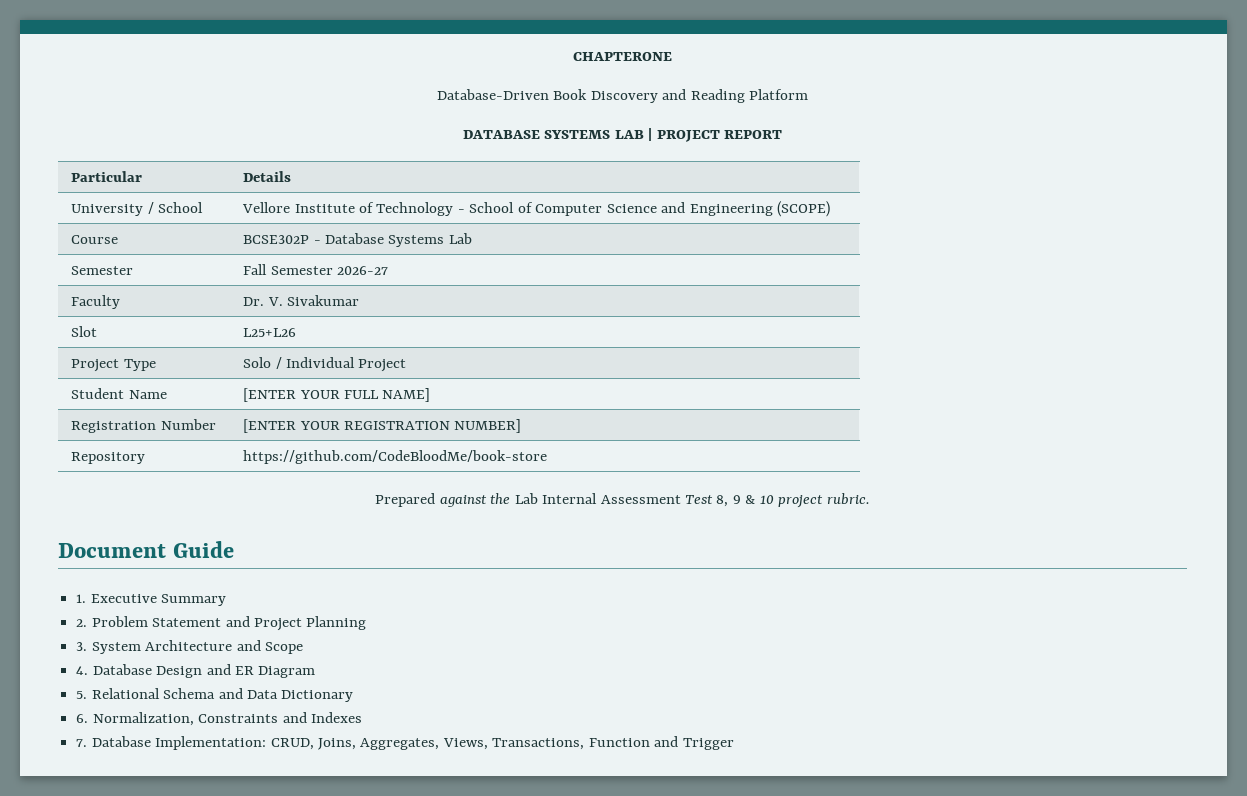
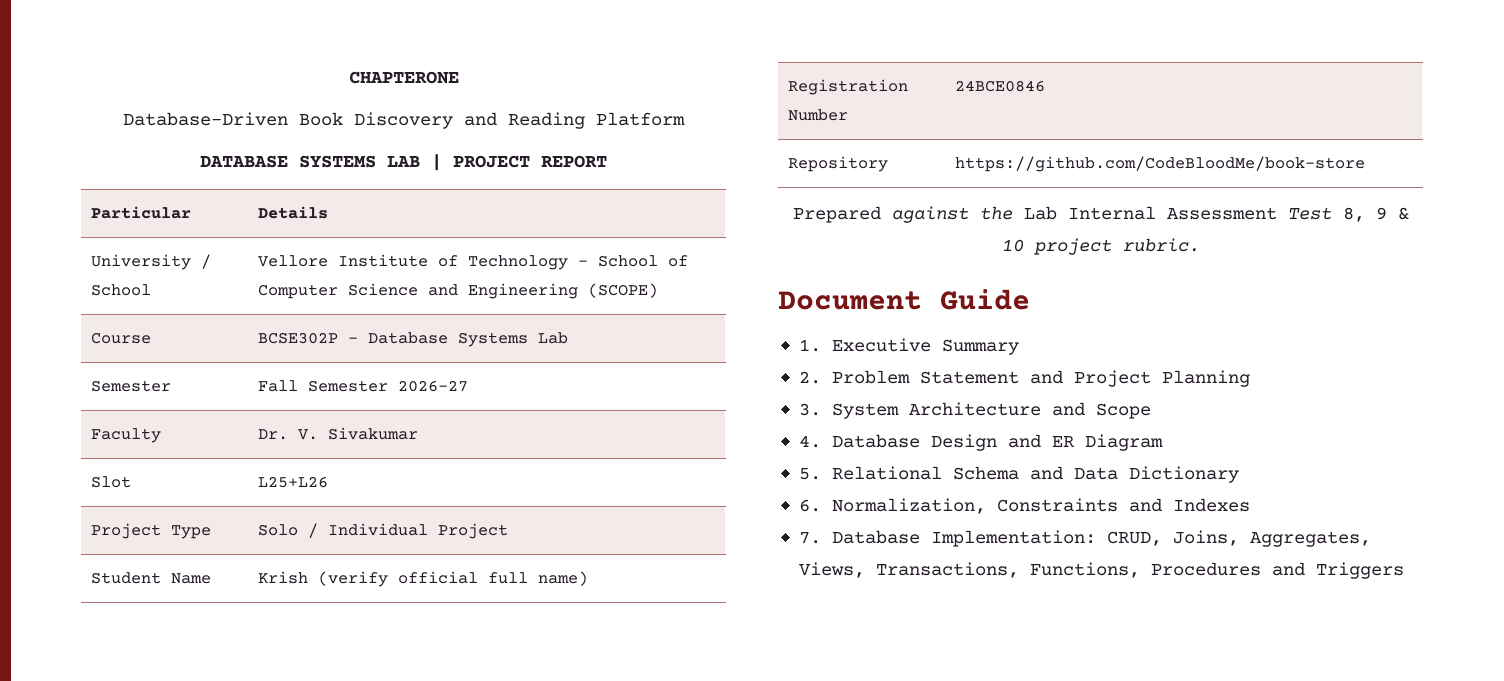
- Student Name | [ENTER YOUR FULL NAME]
- Registration Number | [ENTER YOUR REGISTRATION NUMBER]
+ Student Name | Krish (verify official full name)
+ Registration Number | 24BCE0846
- 7. Database Implementation: CRUD, Joins, Aggregates, Views, Transactions, Function and Trigger
+ 7. Database Implementation: CRUD, Joins, Aggregates, Views, Transactions, Functions, Procedures and Triggers

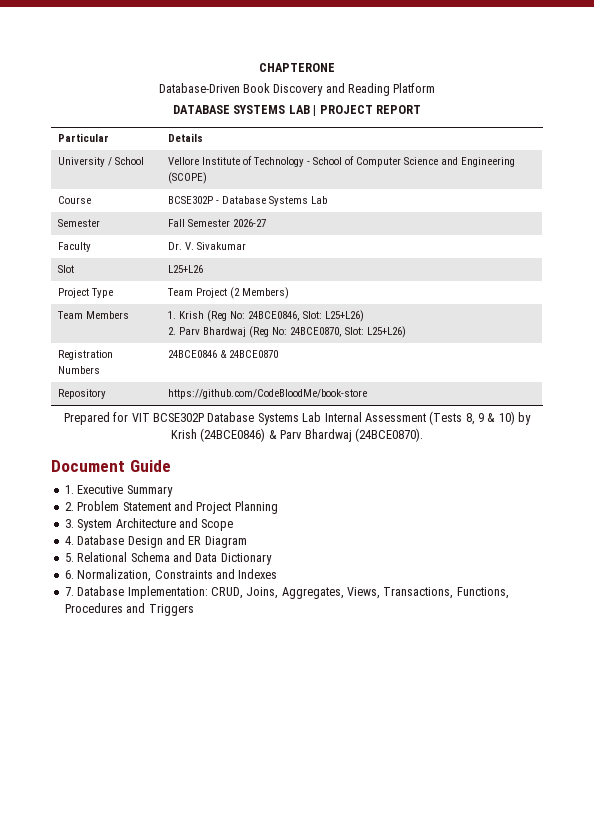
- Project Type | Solo / Individual Project
- Student Name | Krish (verify official full name)
+ Project Type | Team Project (2 Members)
+ Team Members | 1. Krish (Reg No: 24BCE0846, Slot: L25+L26)
+ 2. Parv Bhardwaj (Reg No: 24BCE0870, Slot: L25+L26)
- Registration Number | 24BCE0846
+ Registration Numbers | 24BCE0846 & 24BCE0870
- Prepared against the Lab Internal Assessment Test 8, 9 & 10 project rubric.
+ Prepared for VIT BCSE302P Database Systems Lab Internal Assessment (Tests 8, 9 & 10) by Krish (24BCE0846) & Parv Bhardwaj (24BCE0870).

